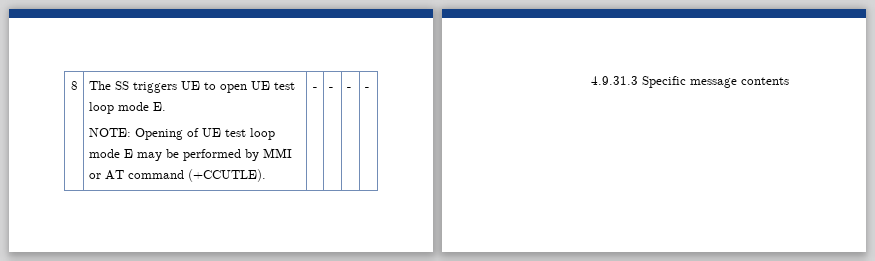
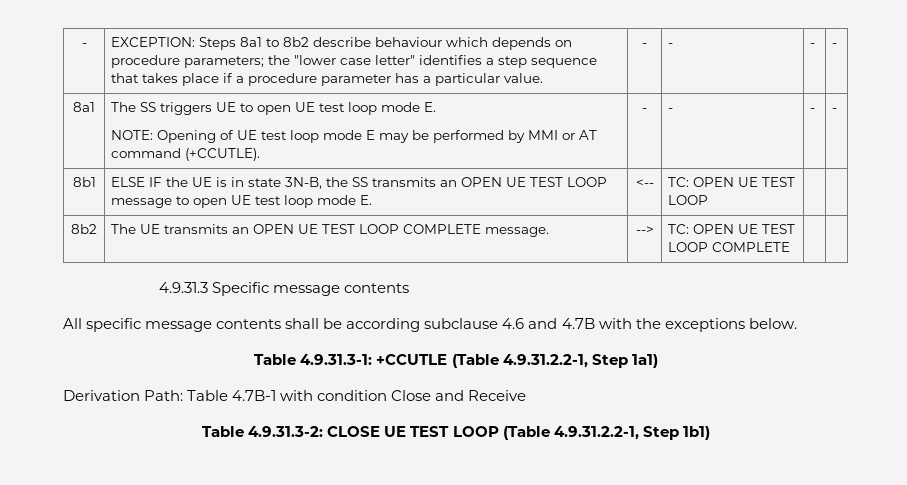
- 8 | The SS triggers UE to open UE test loop mode E.
+ - | EXCEPTION: Steps 8a1 to 8b2 describe behaviour which depends on procedure parameters; the "lower case letter" identifies a step sequence that takes place if a procedure parameter has a particular value. | - | - | - | -
+ 8a1 | The SS triggers UE to open UE test loop mode E.
+ 8b1 | ELSE IF the UE is in state 3N-B, the SS transmits an OPEN UE TEST LOOP message to open UE test loop mode E. | <-- | TC: OPEN UE TEST LOOP | |
+ 8b2 | The UE transmits an OPEN UE TEST LOOP COMPLETE message. | --> | TC: OPEN UE TEST LOOP COMPLETE | |
  4.9.31.3 Specific message contents
+ All specific message contents shall be according subclause 4.6 and 4.7B with the exceptions below.
+ Table 4.9.31.3-1: +CCUTLE (Table 4.9.31.2.2-1, Step 1a1)
+ Derivation Path: Table 4.7B-1 with condition Close and Receive
+ Table 4.9.31.3-2: CLOSE UE TEST LOOP (Table 4.9.31.2.2-1, Step 1b1)

